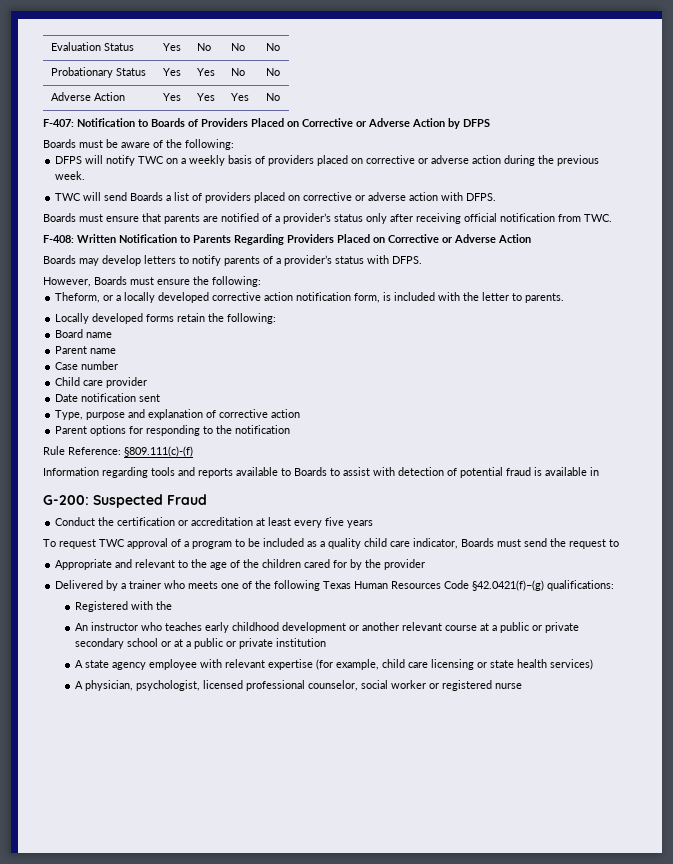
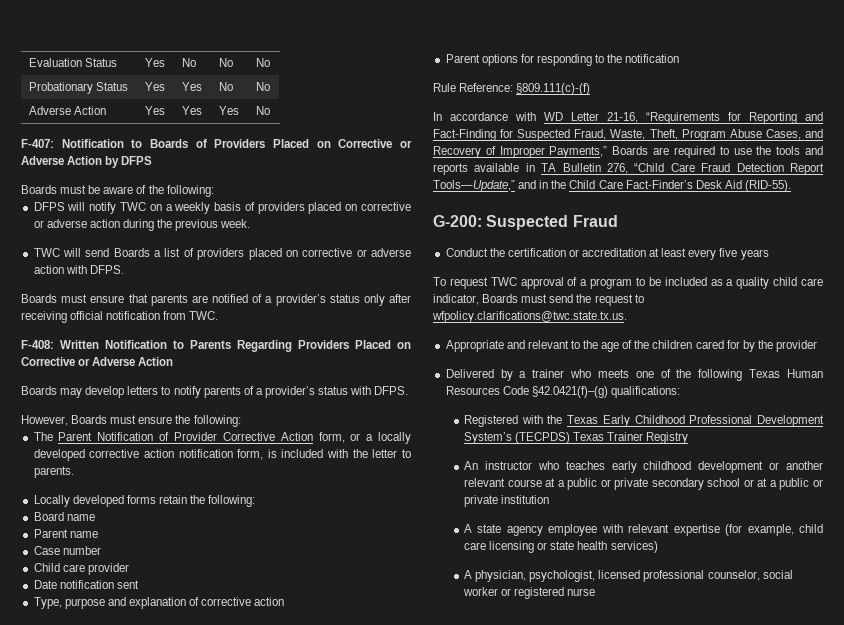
- Theform, or a locally developed corrective action notification form, is included with the letter to parents.
+ The Parent Notification of Provider Corrective Action form, or a locally developed corrective action notification form, is included with the letter to parents.
- Information regarding tools and reports available to Boards to assist with detection of potential fraud is available in
+ In accordance with WD Letter 21-16, “Requirements for Reporting and Fact-Finding for Suspected Fraud, Waste, Theft, Program Abuse Cases, and Recovery of Improper Payments,” Boards are required to use the tools and reports available in TA Bulletin 276, “Child Care Fraud Detection Report Tools—Update,” and in the Child Care Fact-Finder’s Desk Aid (RID-55).
- To request TWC approval of a program to be included as a quality child care indicator, Boards must send the request to
+ To request TWC approval of a program to be included as a quality child care indicator, Boards must send the request to wfpolicy.clarifications@twc.state.tx.us.
- Registered with the
+ Registered with the Texas Early Childhood Professional Development System’s (TECPDS) Texas Trainer Registry

